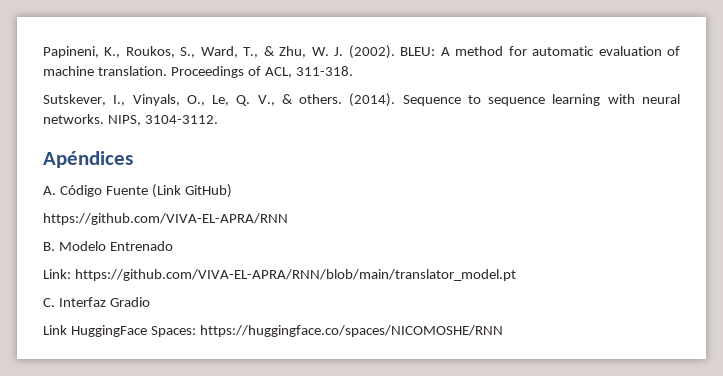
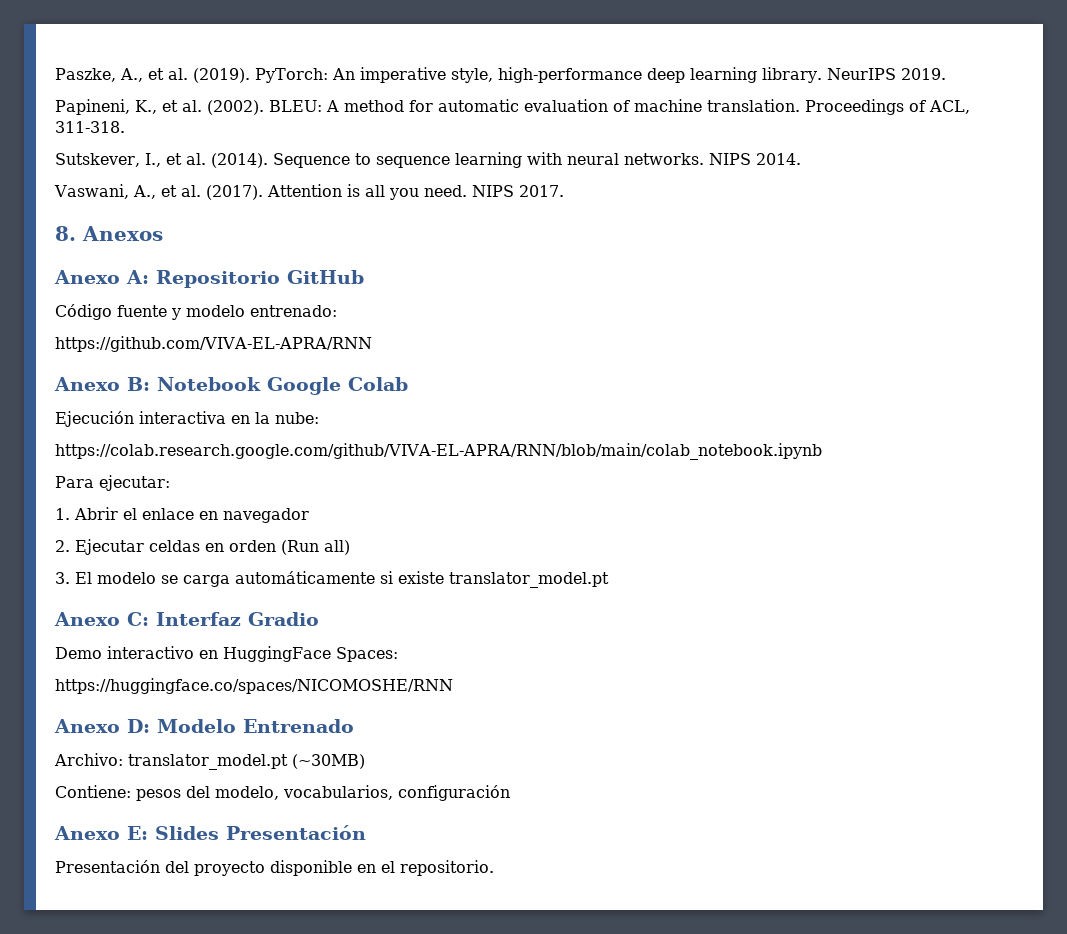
- Papineni, K., Roukos, S., Ward, T., & Zhu, W. J. (2002).
+ Paszke, A., et al. (2019). PyTorch: An imperative style, high-performance deep learning library. NeurIPS 2019.
+ Papineni, K., et al. (2002).
- Sutskever, I., Vinyals, O., Le, Q. V., & others. (2014).
+ Sutskever, I., et al. (2014).
- NIPS, 3104-3112.
- Apéndices
- A. Código Fuente (Link GitHub)
+ NIPS 2014.
+ Vaswani, A., et al. (2017). Attention is all you need. NIPS 2017.
+ 8. Anexos
+ Anexo A: Repositorio GitHub
+ Código fuente y modelo entrenado:
  https://github.com/VIVA-EL-APRA/RNN
- B. Modelo Entrenado
- Link: https://github.com/VIVA-EL-APRA/RNN/blob/main/translator_model.pt
- C. Interfaz Gradio
- Link HuggingFace Spaces: https://huggingface.co/spaces/NICOMOSHE/RNN
+ Anexo B: Notebook Google Colab
+ Ejecución interactiva en la nube:
+ https://colab.research.google.com/github/VIVA-EL-APRA/RNN/blob/main/colab_notebook.ipynb
+ Para ejecutar:
+ 1. Abrir el enlace en navegador
+ 2. Ejecutar celdas en orden (Run all)
+ 3. El modelo se carga automáticamente si existe translator_model.pt
+ Anexo C: Interfaz Gradio
+ Demo interactivo en HuggingFace Spaces:
+ https://huggingface.co/spaces/NICOMOSHE/RNN
+ Anexo D: Modelo Entrenado
+ Archivo: translator_model.pt (~30MB)
+ Contiene: pesos del modelo, vocabularios, configuración
+ Anexo E: Slides Presentación
+ Presentación del proyecto disponible en el repositorio.

